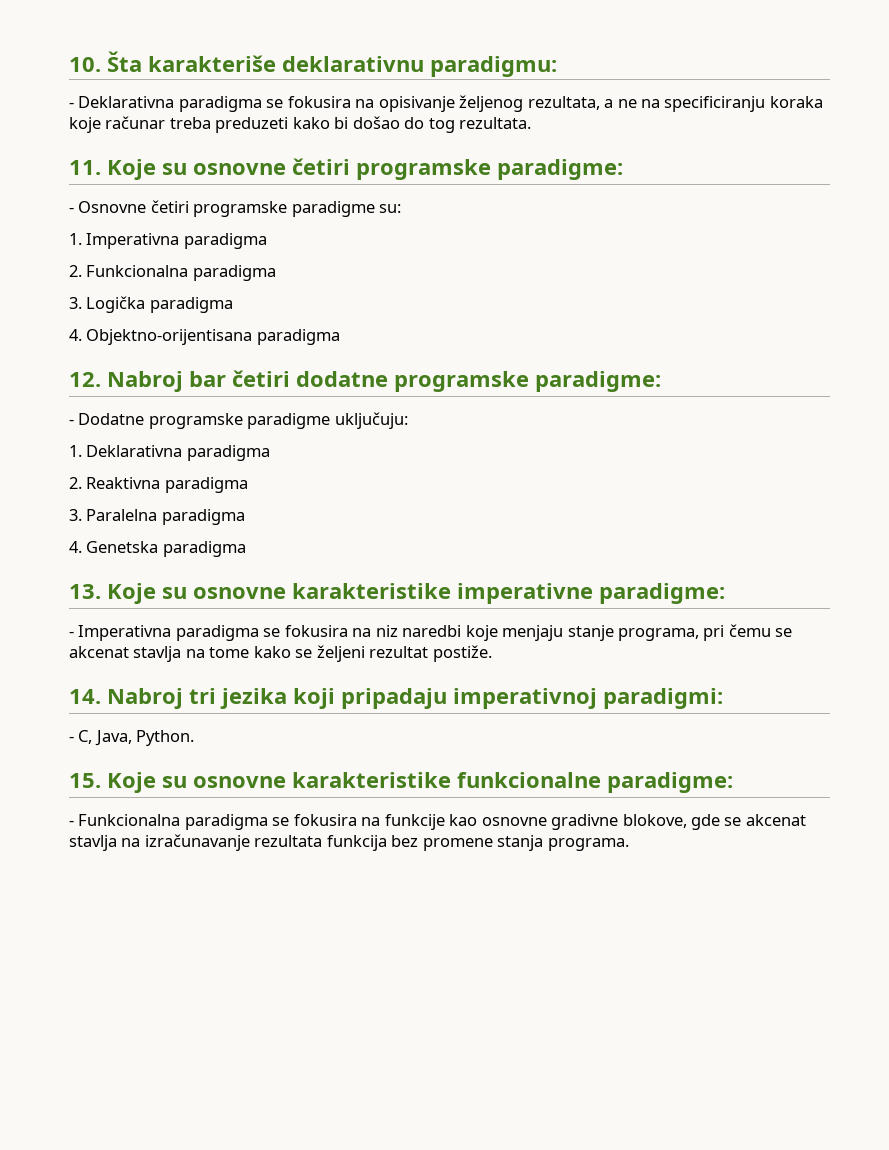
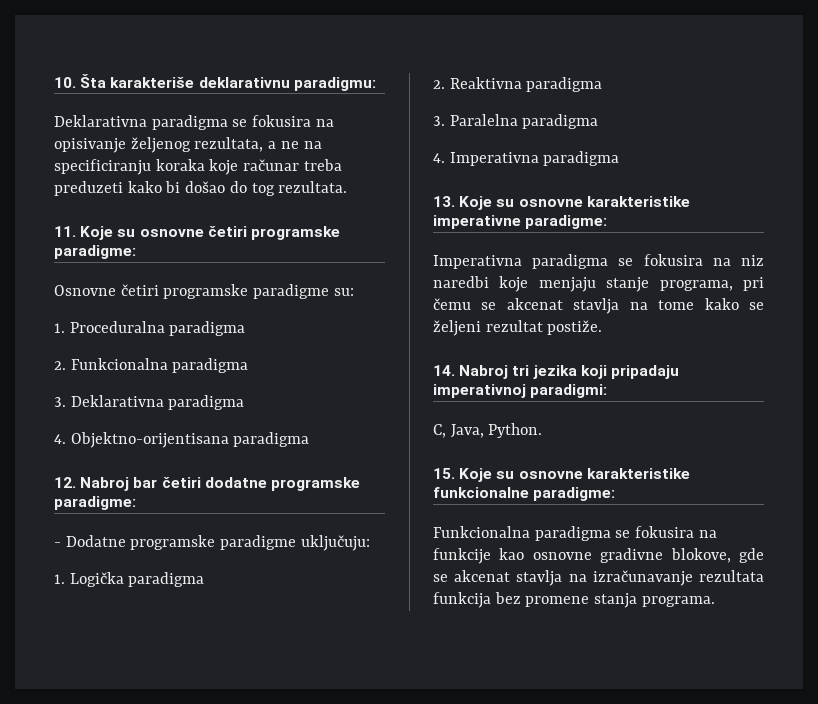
- - Deklarativna paradigma se fokusira na opisivanje željenog rezultata, a ne na specificiranju koraka koje računar treba preduzeti kako bi došao do tog rezultata.
+ Deklarativna paradigma se fokusira na opisivanje željenog rezultata, a ne na specificiranju koraka koje računar treba preduzeti kako bi došao do tog rezultata.
- - Osnovne četiri programske paradigme su:
+ Osnovne četiri programske paradigme su:
- 1. Imperativna paradigma
+ 1. Proceduralna paradigma
- 3. Logička paradigma
+ 3. Deklarativna paradigma
- 1. Deklarativna paradigma
+ 1. Logička paradigma
- 4. Genetska paradigma
+ 4. Imperativna paradigma
- - Imperativna paradigma se fokusira na niz naredbi koje menjaju stanje programa, pri čemu se akcenat stavlja na tome kako se željeni rezultat postiže.
+ Imperativna paradigma se fokusira na niz naredbi koje menjaju stanje programa, pri čemu se akcenat stavlja na tome kako se željeni rezultat postiže.
- - C, Java, Python.
+ C, Java, Python.
- - Funkcionalna paradigma se fokusira na funkcije kao osnovne gradivne blokove, gde se akcenat stavlja na izračunavanje rezultata funkcija bez promene stanja programa.
+ Funkcionalna paradigma se fokusira na funkcije kao osnovne gradivne blokove, gde se akcenat stavlja na izračunavanje rezultata funkcija bez promene stanja programa.

